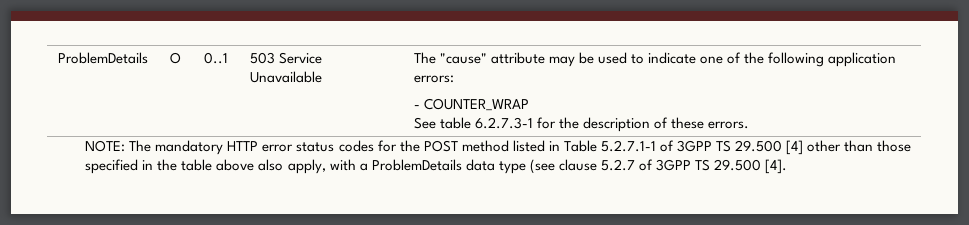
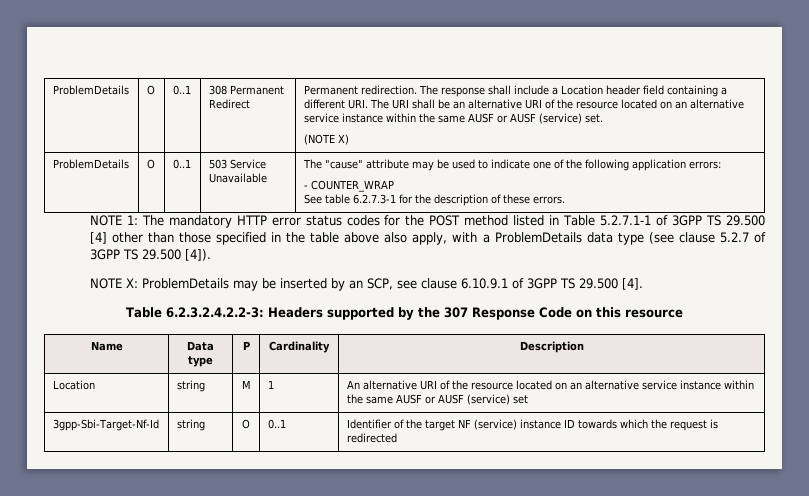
+ ProblemDetails | O | 0..1 | 308 Permanent Redirect | Permanent redirection. The response shall include a Location header field containing a different URI. The URI shall be an alternative URI of the resource located on an alternative service instance within the same AUSF or AUSF (service) set.
+ (NOTE X)
- NOTE: The mandatory HTTP error status codes for the POST method listed in Table 5.2.7.1-1 of 3GPP TS 29.500 [4] other than those specified in the table above also apply, with a ProblemDetails data type (see clause 5.2.7 of 3GPP TS 29.500 [4].
+ NOTE 1: The mandatory HTTP error status codes for the POST method listed in Table 5.2.7.1-1 of 3GPP TS 29.500 [4] other than those specified in the table above also apply, with a ProblemDetails data type (see clause 5.2.7 of 3GPP TS 29.500 [4]).
+ NOTE X: ProblemDetails may be inserted by an SCP, see clause 6.10.9.1 of 3GPP TS 29.500 [4].
+ Table 6.2.3.2.4.2.2-3: Headers supported by the 307 Response Code on this resource
+ Name | Data type | P | Cardinality | Description
+ Location | string | M | 1 | An alternative URI of the resource located on an alternative service instance within the same AUSF or AUSF (service) set
+ 3gpp-Sbi-Target-Nf-Id | string | O | 0..1 | Identifier of the target NF (service) instance ID towards which the request is redirected

